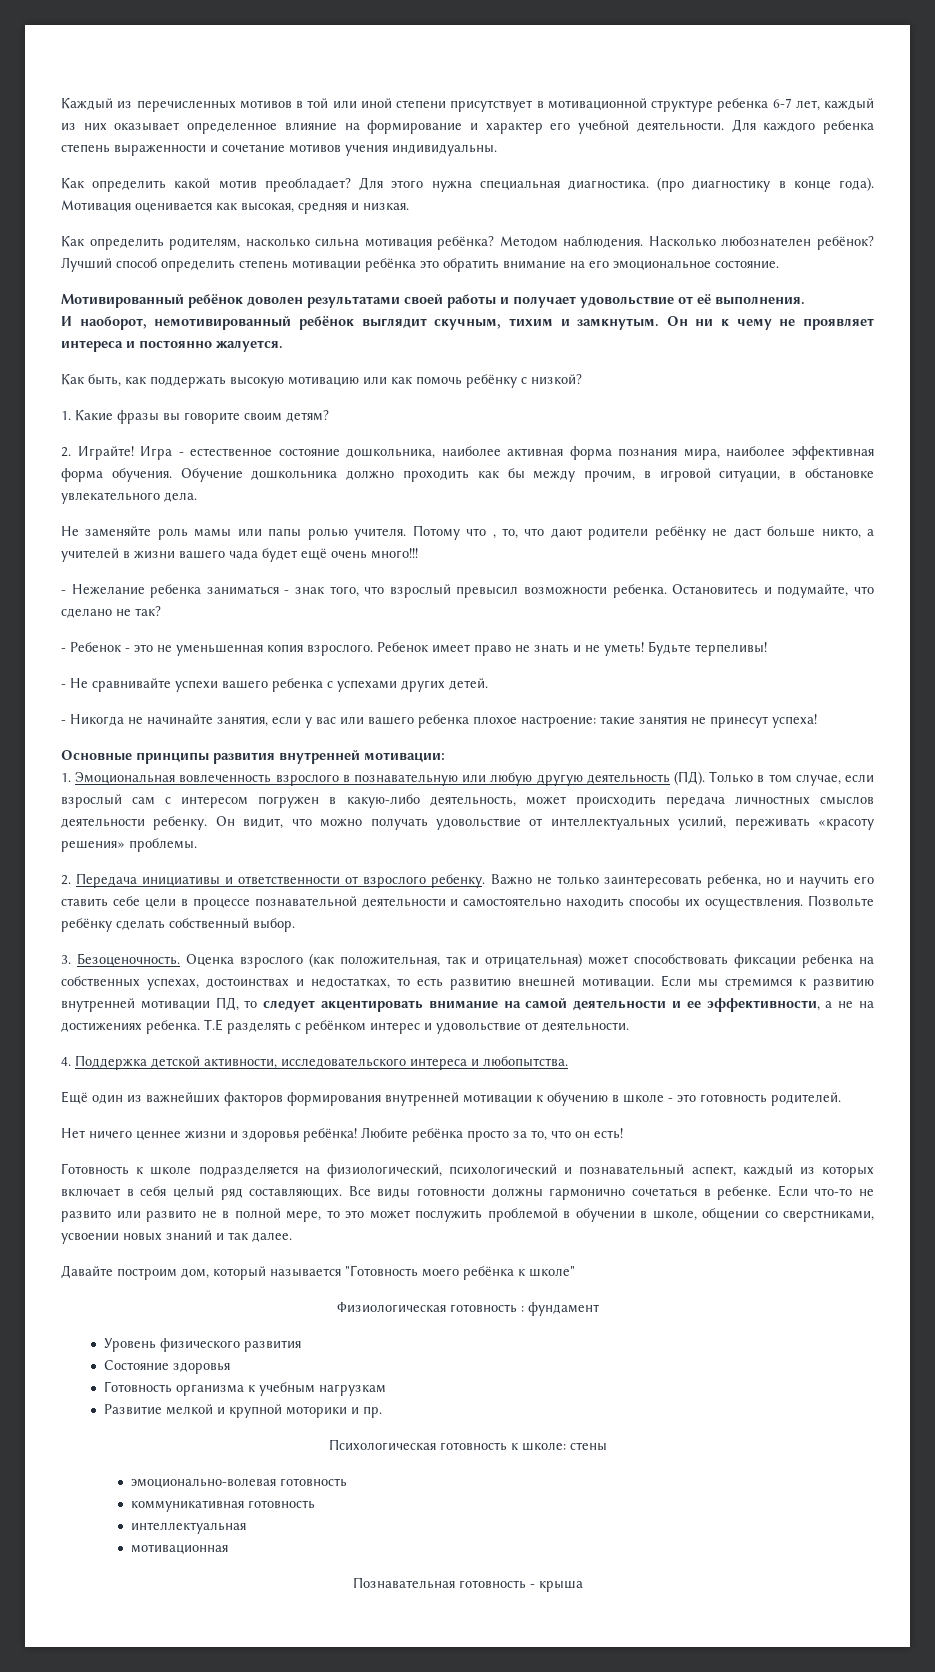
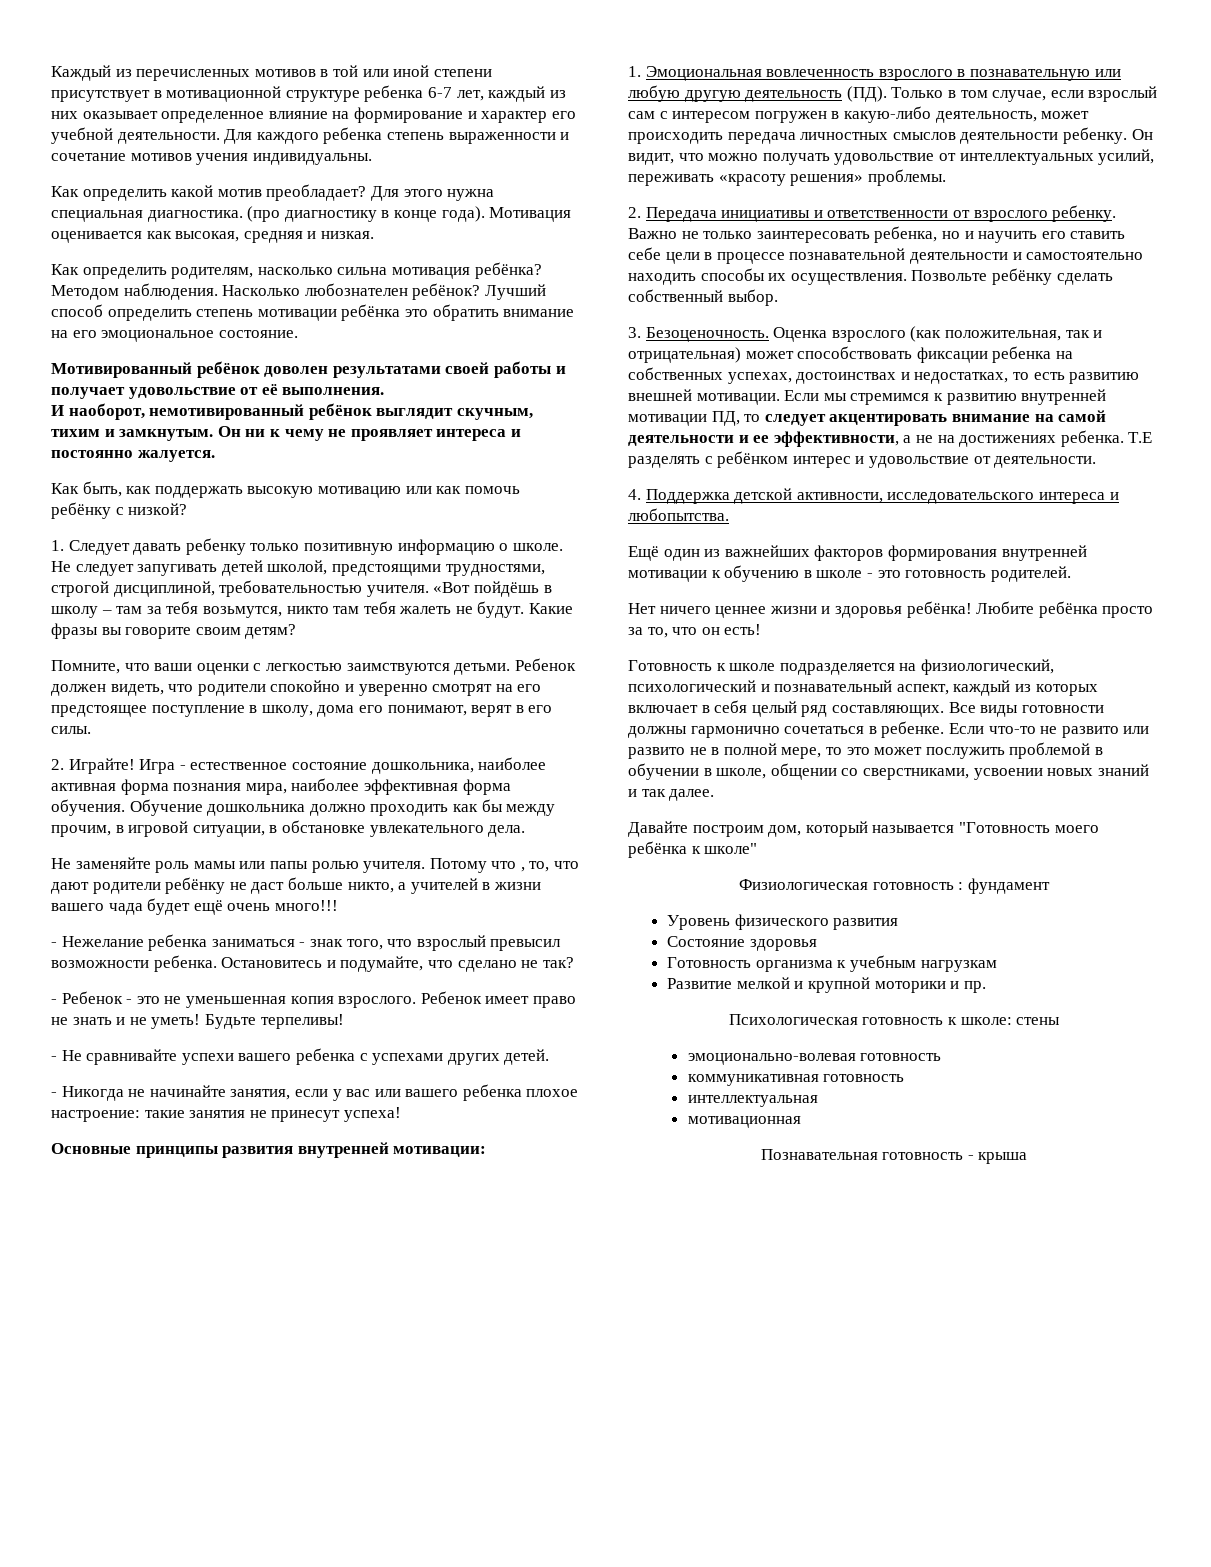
- 1. Какие фразы вы говорите своим детям?
+ 1. Следует давать ребенку только позитивную информацию о школе. Не следует запугивать детей школой, предстоящими трудностями, строгой дисциплиной, требовательностью учителя. «Вот пойдёшь в школу – там за тебя возьмутся, никто там тебя жалеть не будут. Какие фразы вы говорите своим детям?
+ Помните, что ваши оценки с легкостью заимствуются детьми. Ребенок должен видеть, что родители спокойно и уверенно смотрят на его предстоящее поступление в школу, дома его понимают, верят в его силы.

